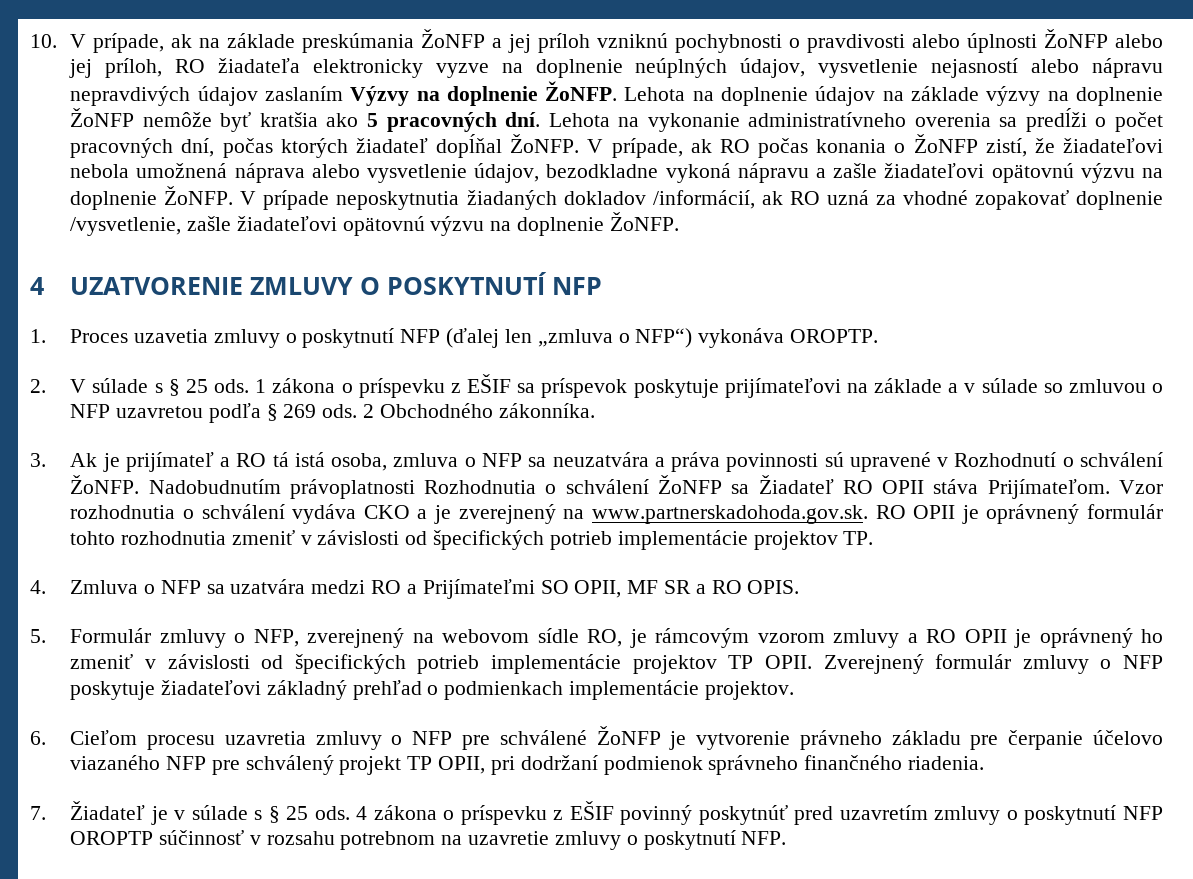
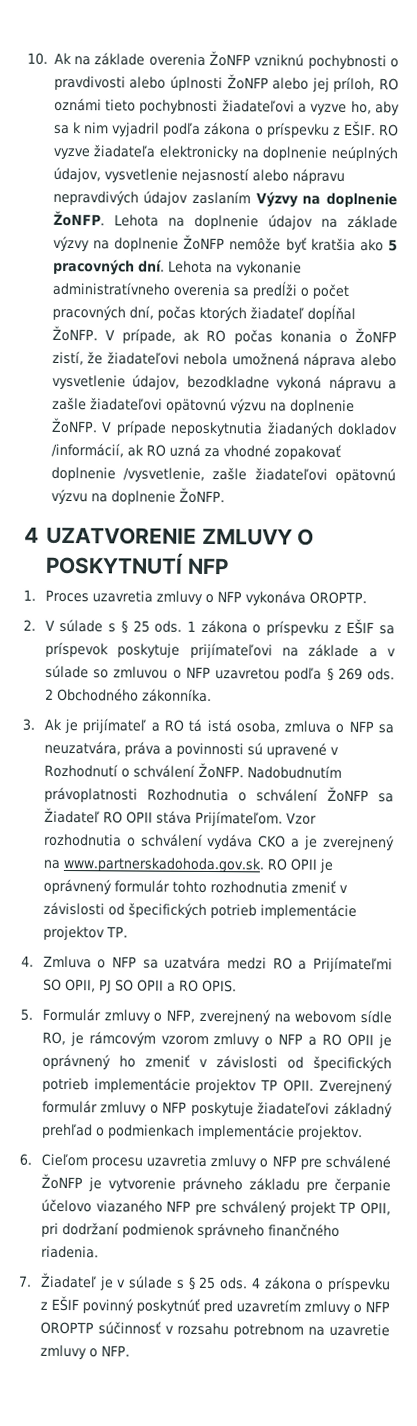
- 10. V prípade, ak na základe preskúmania ŽoNFP a jej príloh vzniknú pochybnosti o pravdivosti alebo úplnosti ŽoNFP alebo jej príloh, RO žiadateľa elektronicky vyzve na doplnenie neúplných údajov, vysvetlenie nejasností alebo nápravu nepravdivých údajov zaslaním Výzvy na doplnenie ŽoNFP.
+ 10. Ak na základe overenia ŽoNFP vzniknú pochybnosti o pravdivosti alebo úplnosti ŽoNFP alebo jej príloh, RO oznámi tieto pochybnosti žiadateľovi a vyzve ho, aby sa k nim vyjadril podľa zákona o príspevku z EŠIF. RO vyzve žiadateľa elektronicky na doplnenie neúplných údajov, vysvetlenie nejasností alebo nápravu nepravdivých údajov zaslaním Výzvy na doplnenie ŽoNFP.
- 1. Proces uzavetia zmluvy o poskytnutí NFP (ďalej len „zmluva o NFP“) vykonáva OROPTP.
+ 1. Proces uzavretia zmluvy o NFP vykonáva OROPTP.
- 3. Ak je prijímateľ a RO tá istá osoba, zmluva o NFP sa neuzatvára a práva povinnosti sú upravené v Rozhodnutí o schválení ŽoNFP.
+ 3. Ak je prijímateľ a RO tá istá osoba, zmluva o NFP sa neuzatvára, práva a povinnosti sú upravené v Rozhodnutí o schválení ŽoNFP.
- 4. Zmluva o NFP sa uzatvára medzi RO a Prijímateľmi SO OPII, MF SR a RO OPIS.
+ 4. Zmluva o NFP sa uzatvára medzi RO a Prijímateľmi SO OPII, PJ SO OPII a RO OPIS.
- 5. Formulár zmluvy o NFP, zverejnený na webovom sídle RO, je rámcovým vzorom zmluvy a RO OPII je oprávnený ho zmeniť v závislosti od špecifických potrieb implementácie projektov TP OPII.
+ 5. Formulár zmluvy o NFP, zverejnený na webovom sídle RO, je rámcovým vzorom zmluvy o NFP a RO OPII je oprávnený ho zmeniť v závislosti od špecifických potrieb implementácie projektov TP OPII.
- 4 zákona o príspevku z EŠIF povinný poskytnúť pred uzavretím zmluvy o poskytnutí NFP OROPTP súčinnosť v rozsahu potrebnom na uzavretie zmluvy o poskytnutí NFP.
+ 4 zákona o príspevku z EŠIF povinný poskytnúť pred uzavretím zmluvy o NFP OROPTP súčinnosť v rozsahu potrebnom na uzavretie zmluvy o NFP.

